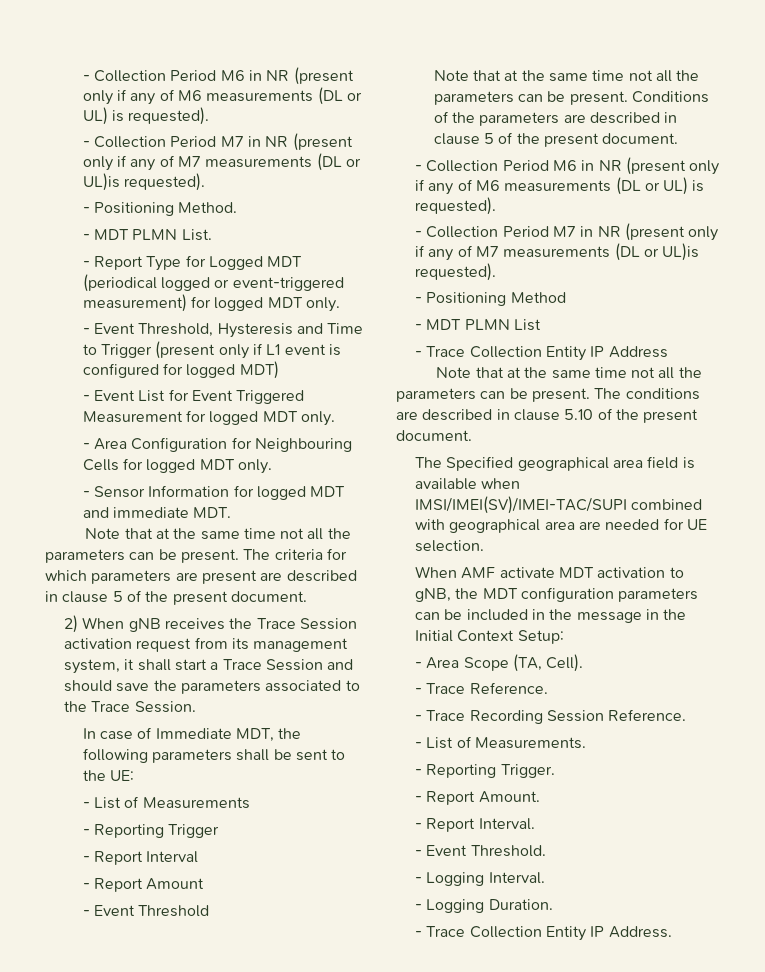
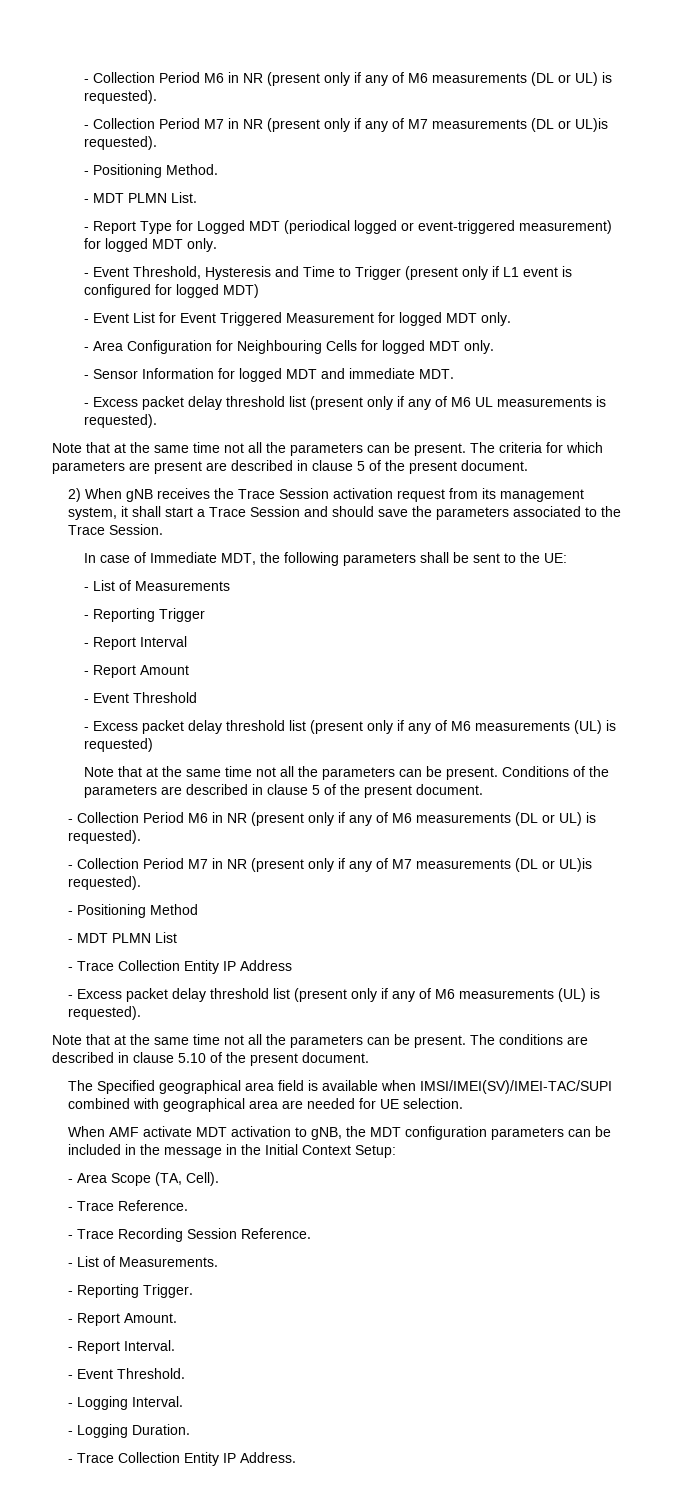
+ - Excess packet delay threshold list (present only if any of M6 UL measurements is requested).
+ - Excess packet delay threshold list (present only if any of M6 measurements (UL) is requested)
+ - Excess packet delay threshold list (present only if any of M6 measurements (UL) is requested).

